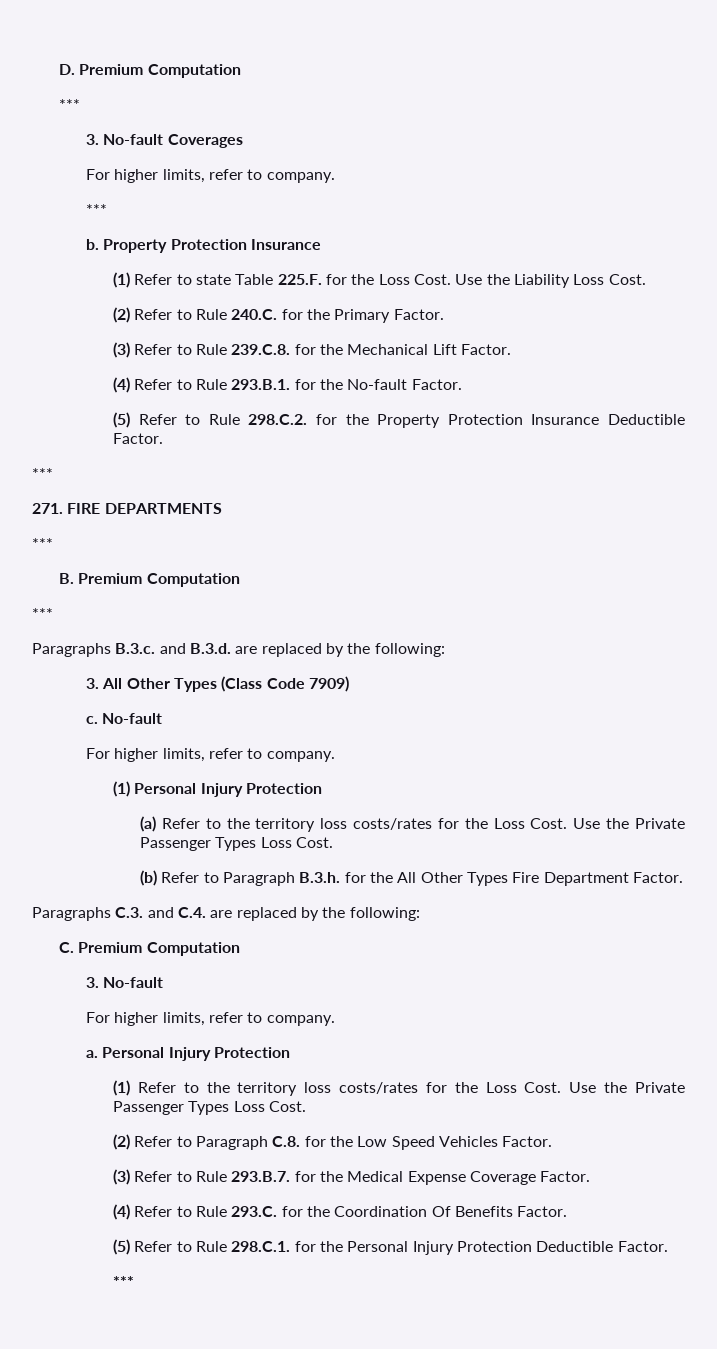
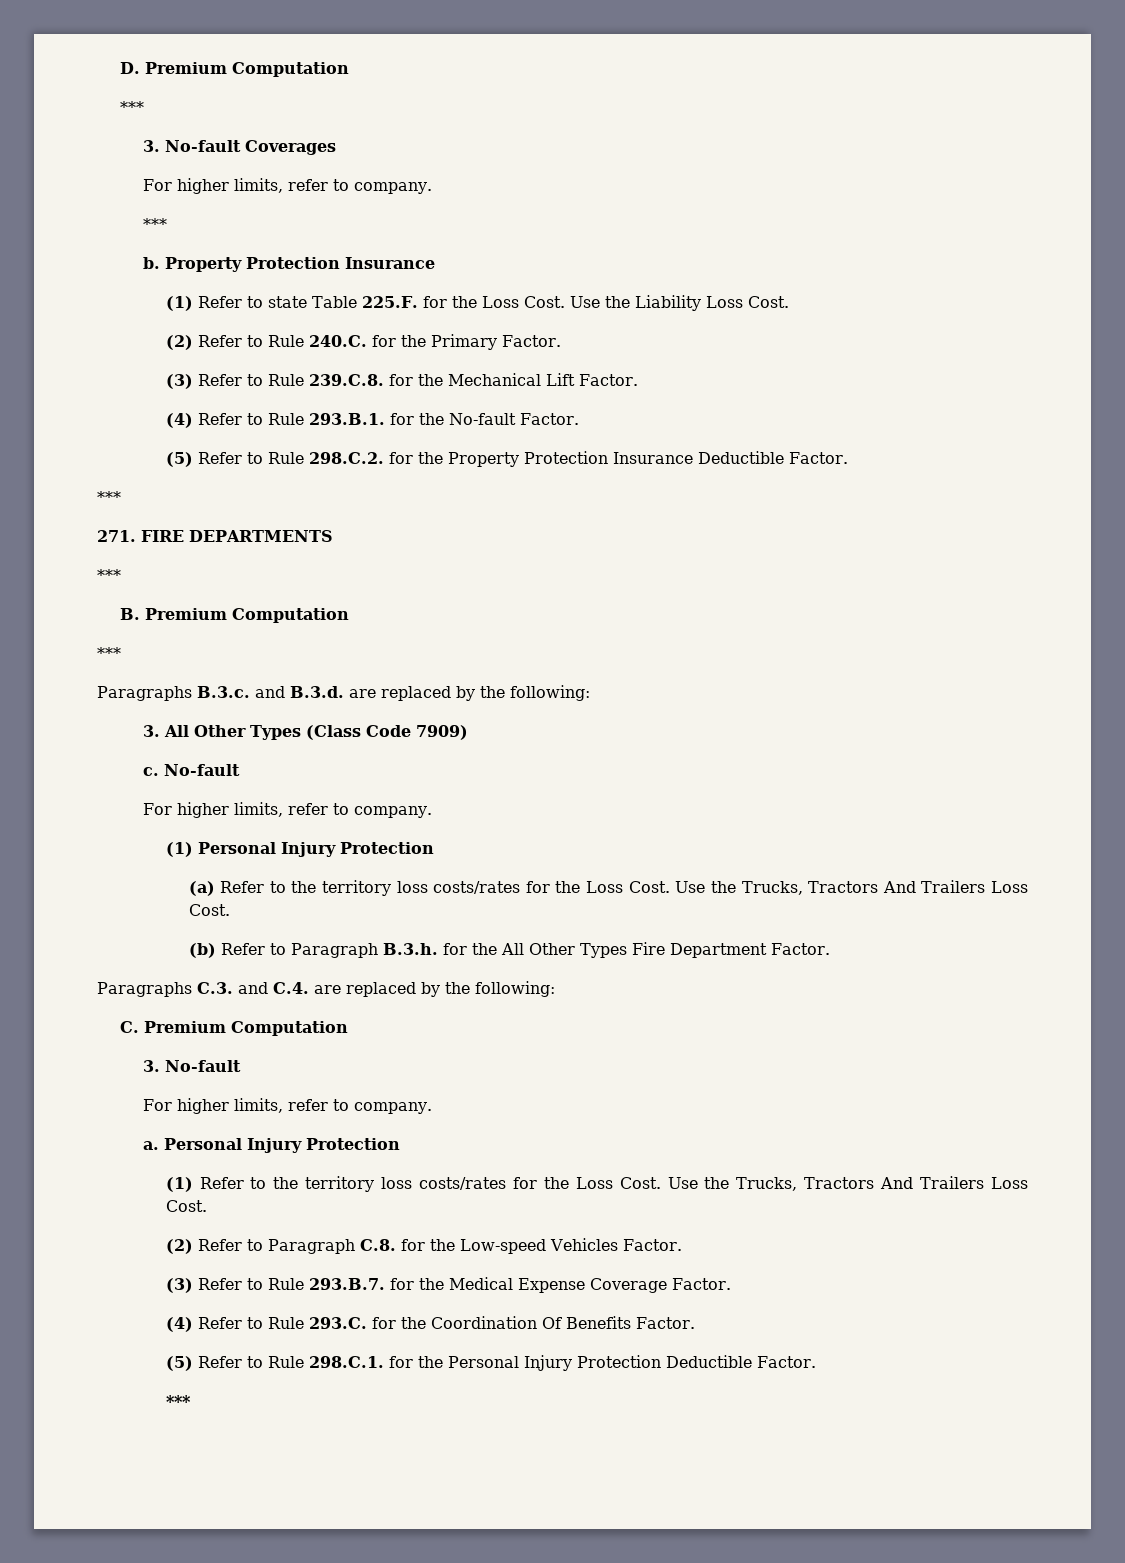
- (a) Refer to the territory loss costs/rates for the Loss Cost. Use the Private Passenger Types Loss Cost.
+ (a) Refer to the territory loss costs/rates for the Loss Cost. Use the Trucks, Tractors And Trailers Loss Cost.
- (1) Refer to the territory loss costs/rates for the Loss Cost. Use the Private Passenger Types Loss Cost.
+ (1) Refer to the territory loss costs/rates for the Loss Cost. Use the Trucks, Tractors And Trailers Loss Cost.
- (2) Refer to Paragraph C.8. for the Low Speed Vehicles Factor.
+ (2) Refer to Paragraph C.8. for the Low-speed Vehicles Factor.

